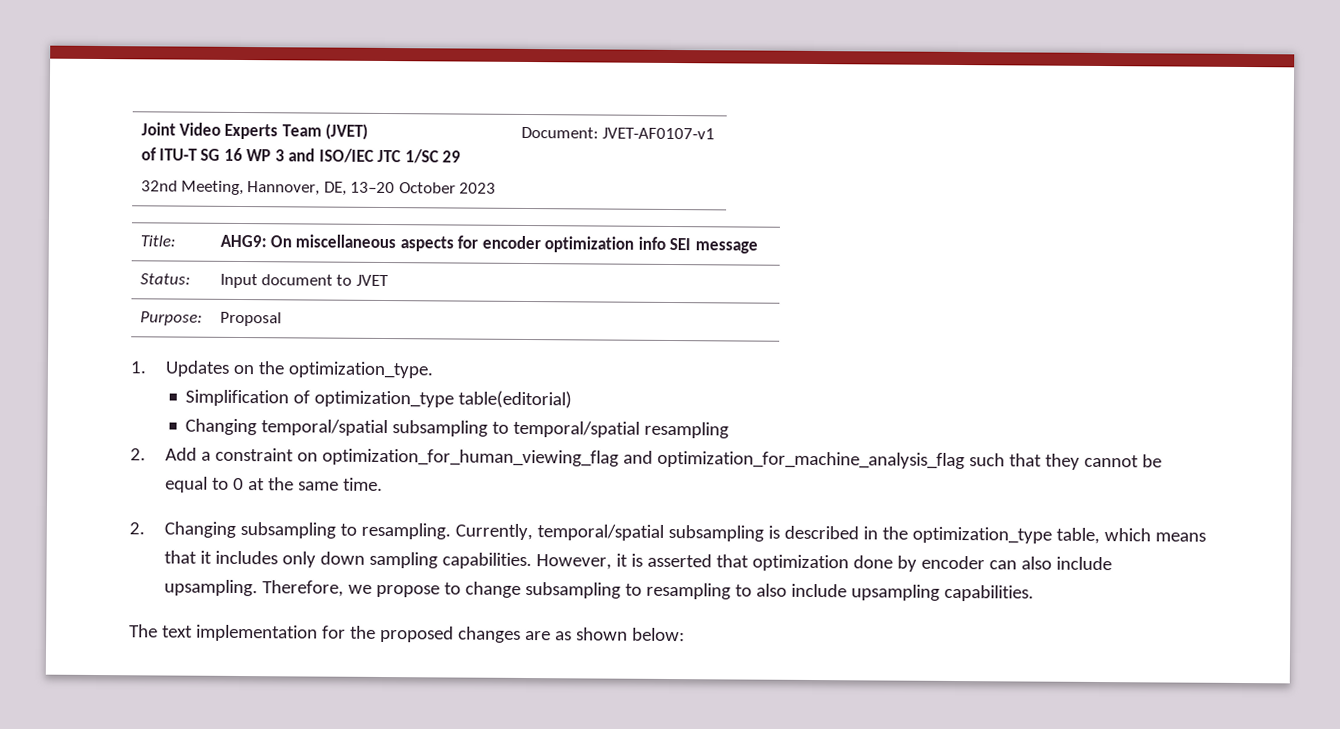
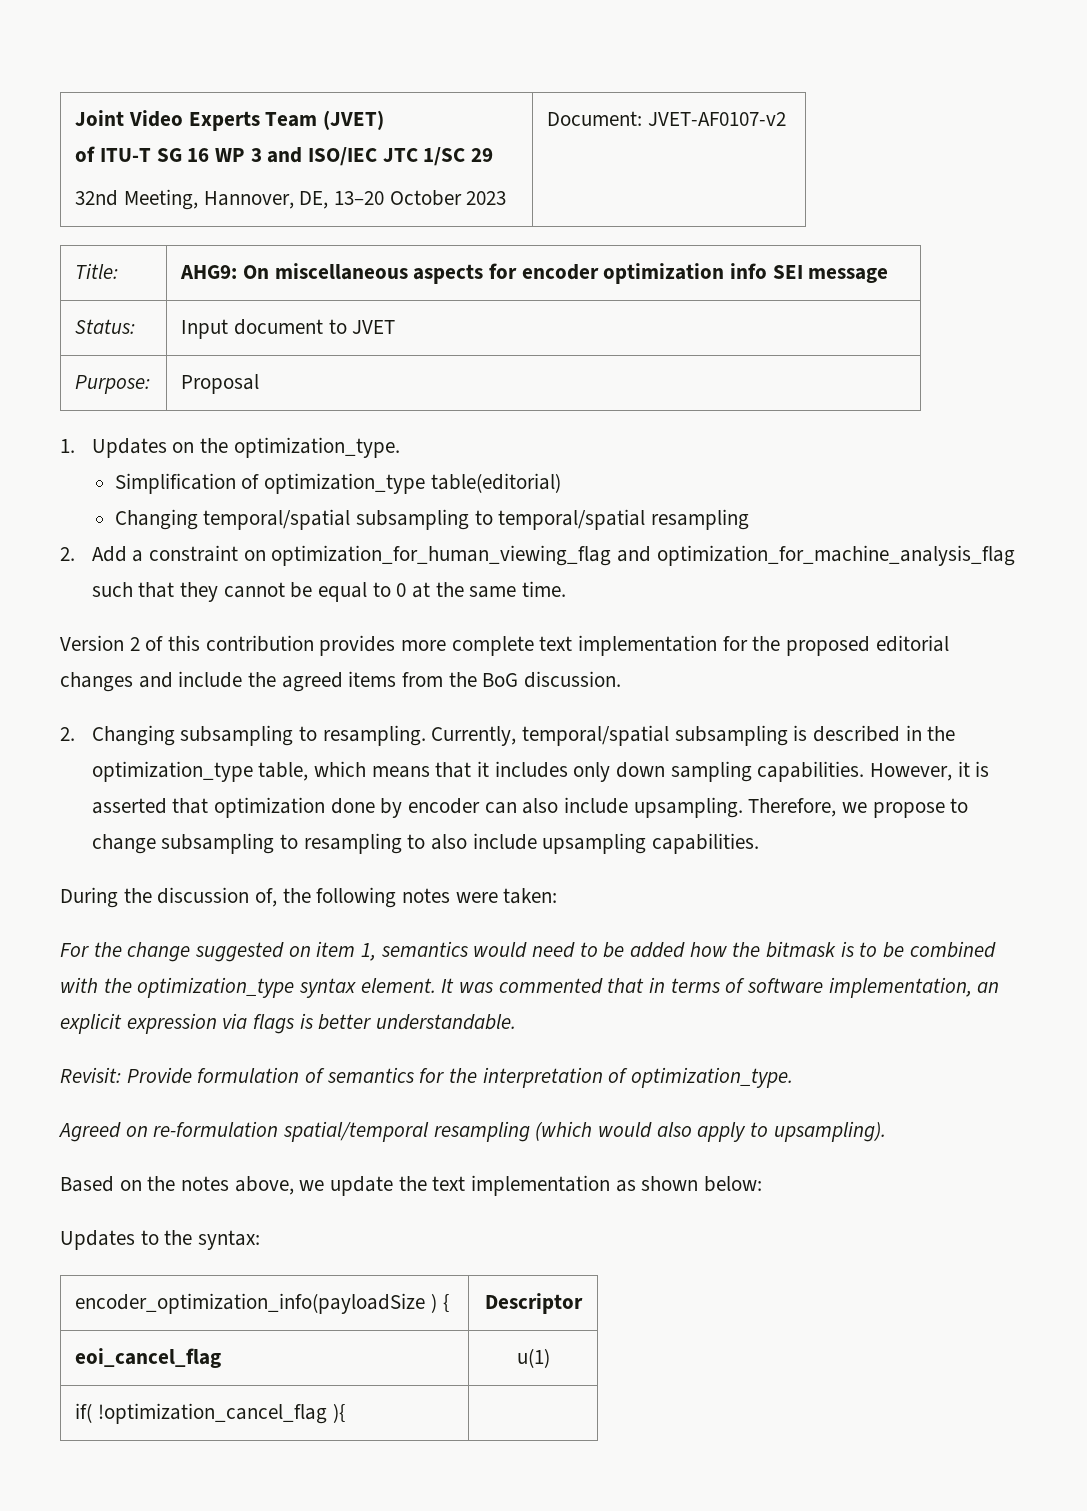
  Joint Video Experts Team (JVET)
  of ITU-T SG 16 WP 3 and ISO/IEC JTC 1/SC 29
- 32nd Meeting, Hannover, DE, 13–20 October 2023 | Document: JVET-AF0107-v1
+ 32nd Meeting, Hannover, DE, 13–20 October 2023 | Document: JVET-AF0107-v2
+ Version 2 of this contribution provides more complete text implementation for the proposed editorial changes and include the agreed items from the BoG discussion.
- The text implementation for the proposed changes are as shown below:
+ During the discussion of, the following notes were taken:
+ For the change suggested on item 1, semantics would need to be added how the bitmask is to be combined with the optimization_type syntax element. It was commented that in terms of software implementation, an explicit expression via flags is better understandable.
+ Revisit: Provide formulation of semantics for the interpretation of optimization_type.
+ Agreed on re-formulation spatial/temporal resampling (which would also apply to upsampling).
+ Based on the notes above, we update the text implementation as shown below:
+ Updates to the syntax:
+ encoder_optimization_info(payloadSize ) { | Descriptor
+ eoi_cancel_flag | u(1)
+ if( !optimization_cancel_flag ){ |

